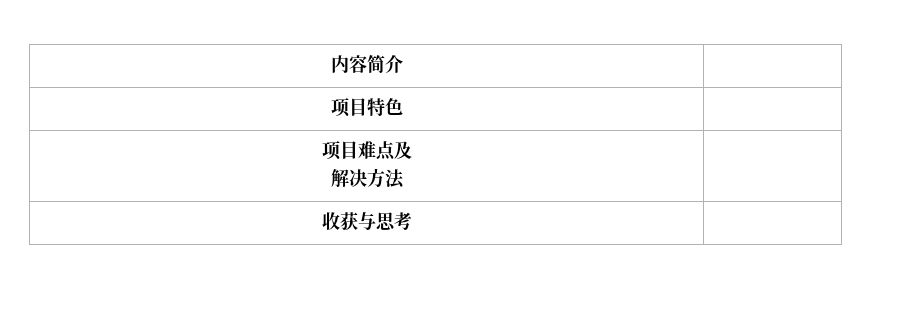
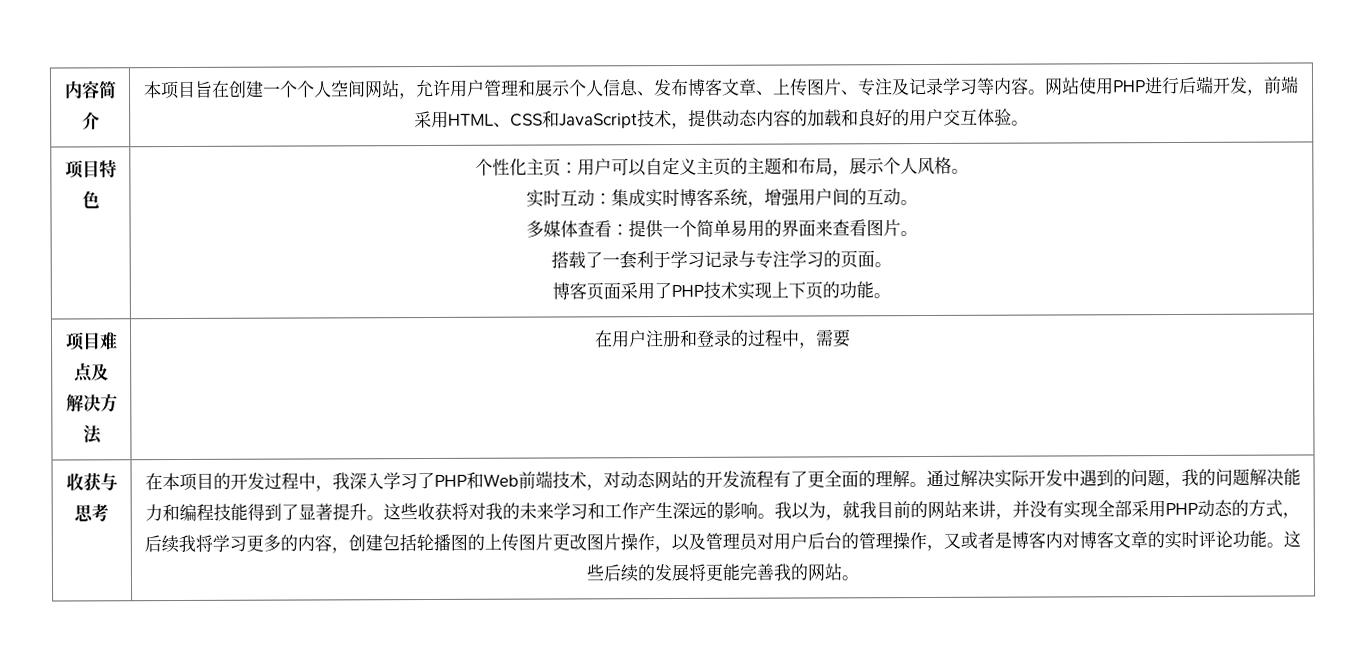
- 项目特色 |
+ 本项目旨在创建一个个人空间网站，允许用户管理和展示个人信息、发布博客文章、上传图片、专注及记录学习等内容。网站使用PHP进行后端开发，前端采用HTML、CSS和JavaScript技术，提供动态内容的加载和良好的用户交互体验。
+ 项目特色 | 个性化主页：用户可以自定义主页的主题和布局，展示个人风格。
+ 实时互动：集成实时博客系统，增强用户间的互动。
+ 多媒体查看：提供一个简单易用的界面来查看图片。
+ 搭载了一套利于学习记录与专注学习的页面。
+ 博客页面采用了PHP技术实现上下页的功能。
  项目难点及
- 解决方法 |
- 收获与思考 |
+ 解决方法 | 在用户注册和登录的过程中，需要
+ 收获与思考 | 在本项目的开发过程中，我深入学习了PHP和Web前端技术，对动态网站的开发流程有了更全面的理解。通过解决实际开发中遇到的问题，我的问题解决能力和编程技能得到了显著提升。这些收获将对我的未来学习和工作产生深远的影响。我以为，就我目前的网站来讲，并没有实现全部采用PHP动态的方式，后续我将学习更多的内容，创建包括轮播图的上传图片更改图片操作，以及管理员对用户后台的管理操作，又或者是博客内对博客文章的实时评论功能。这些后续的发展将更能完善我的网站。

